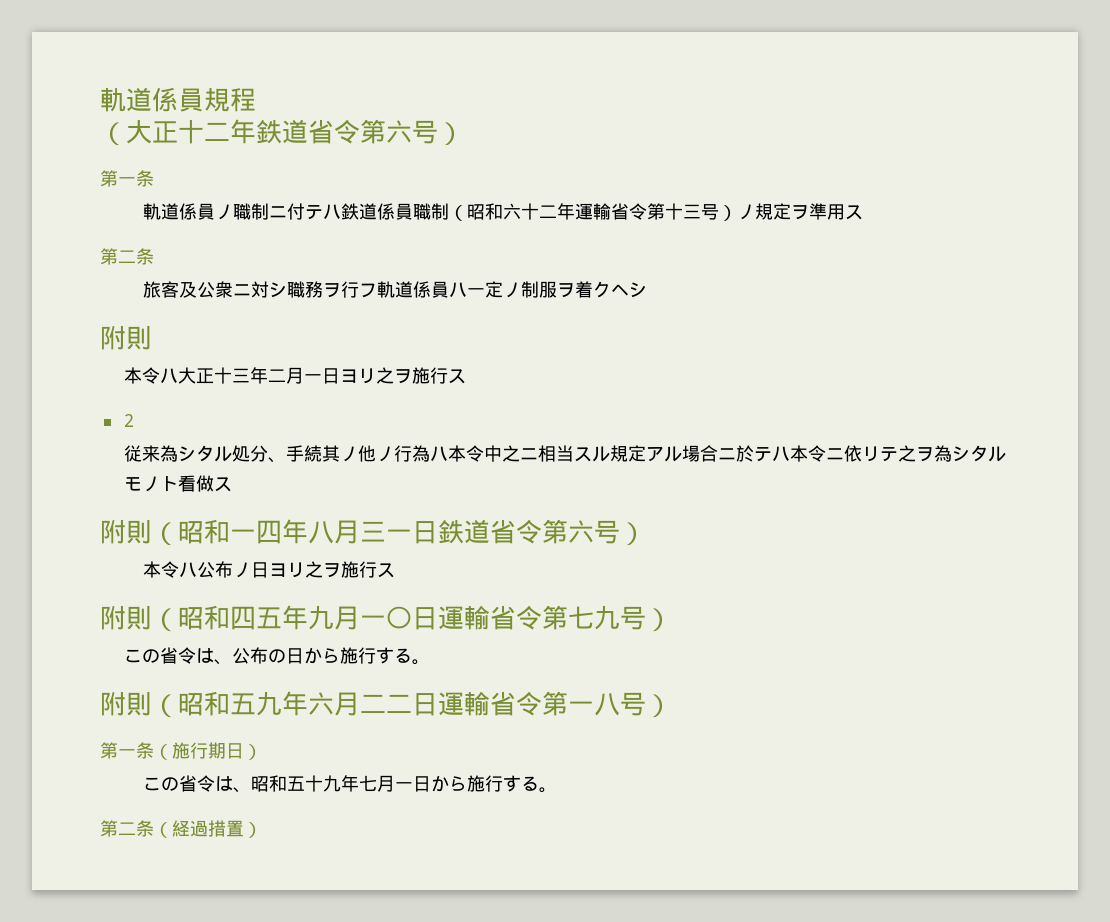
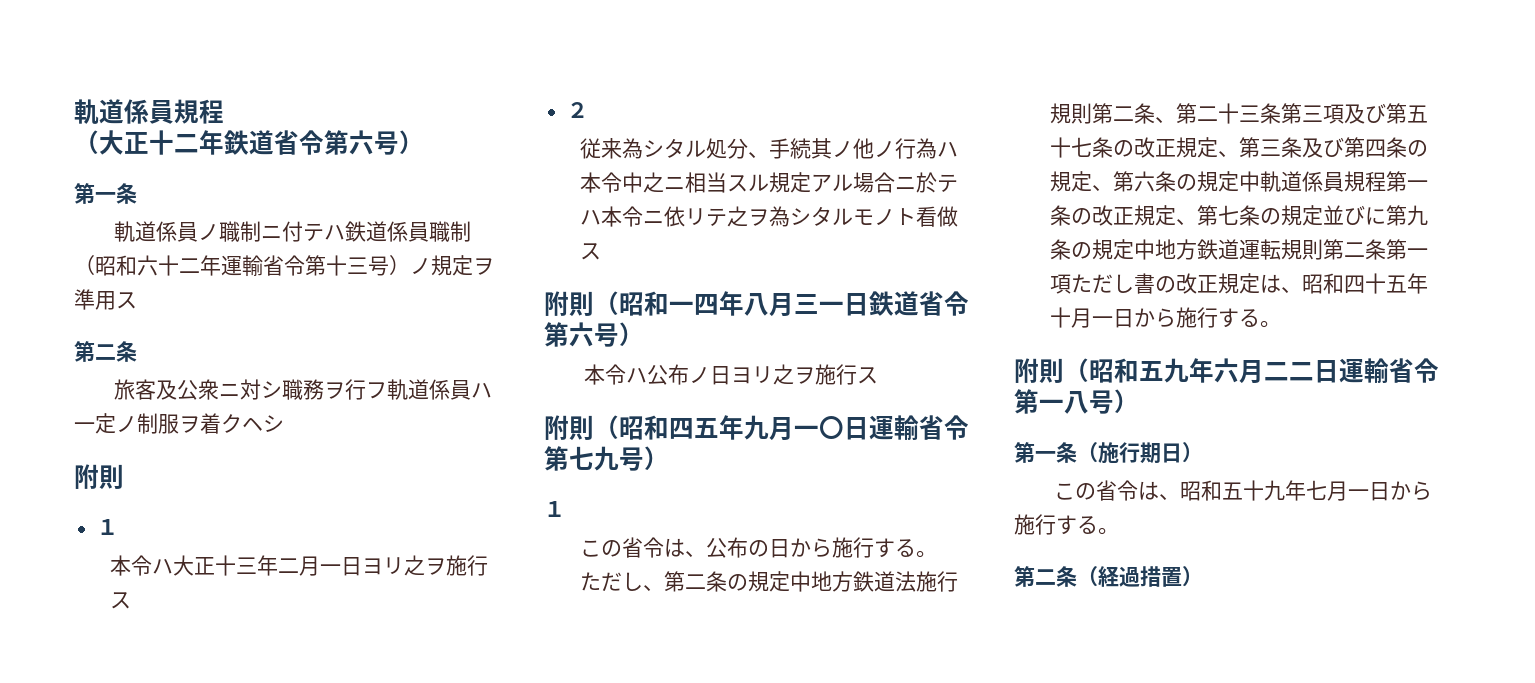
  旅客及公衆ニ対シ職務ヲ行フ軌道係員ハ一定ノ制服ヲ着クヘシ
  附則
+ １
  附則（昭和四五年九月一〇日運輸省令第七九号）
+ １
+ ただし、第二条の規定中地方鉄道法施行規則第二条、第二十三条第三項及び第五十七条の改正規定、第三条及び第四条の規定、第六条の規定中軌道係員規程第一条の改正規定、第七条の規定並びに第九条の規定中地方鉄道運転規則第二条第一項ただし書の改正規定は、昭和四十五年十月一日から施行する。

